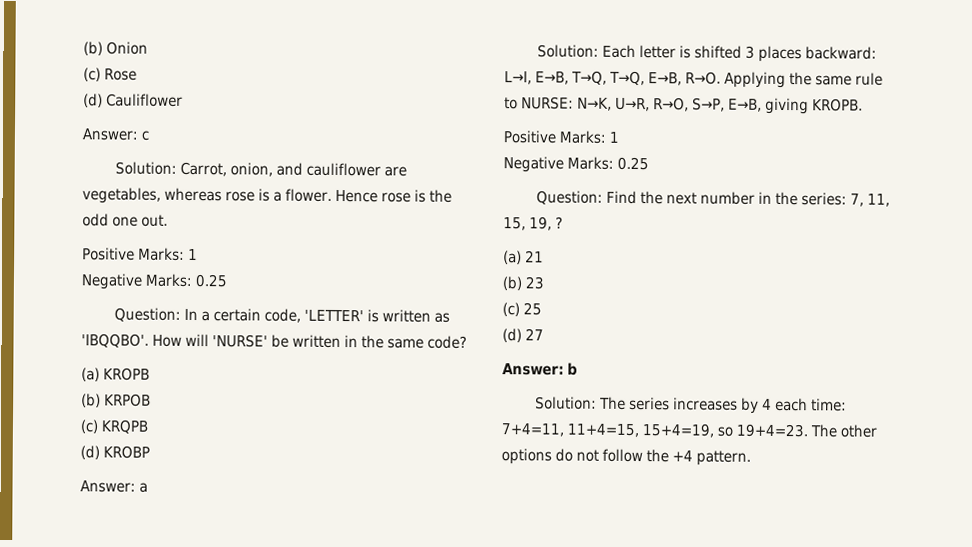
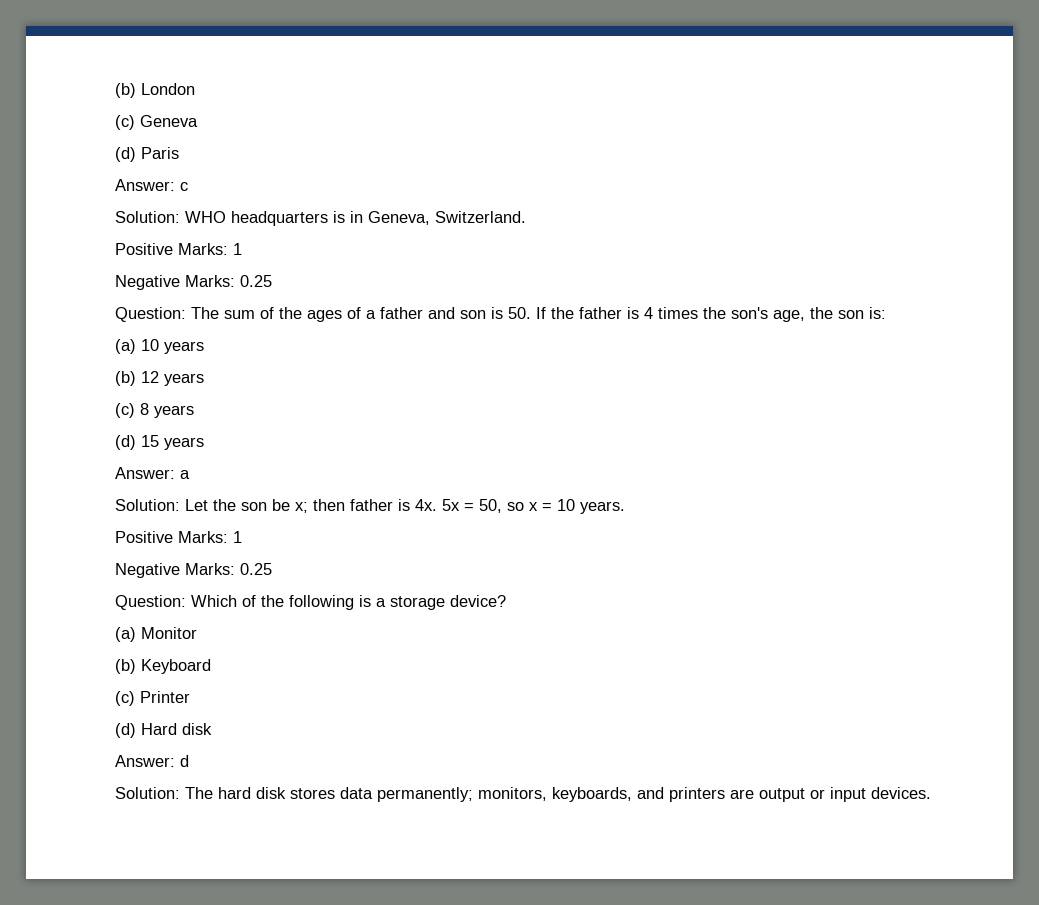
- (b) Onion
- (c) Rose
- (d) Cauliflower
+ (b) London
+ (c) Geneva
+ (d) Paris
- Solution: Carrot, onion, and cauliflower are vegetables, whereas rose is a flower. Hence rose is the odd one out.
+ Solution: WHO headquarters is in Geneva, Switzerland.
  Positive Marks: 1
  Negative Marks: 0.25
- Question: In a certain code, 'LETTER' is written as 'IBQQBO'. How will 'NURSE' be written in the same code?
- (a) KROPB
- (b) KRPOB
- (c) KRQPB
- (d) KROBP
+ Question: The sum of the ages of a father and son is 50. If the father is 4 times the son's age, the son is:
+ (a) 10 years
+ (b) 12 years
+ (c) 8 years
+ (d) 15 years
- Solution: Each letter is shifted 3 places backward: L→I, E→B, T→Q, T→Q, E→B, R→O. Applying the same rule to NURSE: N→K, U→R, R→O, S→P, E→B, giving KROPB.
+ Solution: Let the son be x; then father is 4x. 5x = 50, so x = 10 years.
  Positive Marks: 1
  Negative Marks: 0.25
- Question: Find the next number in the series: 7, 11, 15, 19, ?
- (a) 21
- (b) 23
- (c) 25
- (d) 27
- Answer: b
+ Question: Which of the following is a storage device?
+ (a) Monitor
+ (b) Keyboard
+ (c) Printer
+ (d) Hard disk
+ Answer: d
- Solution: The series increases by 4 each time: 7+4=11, 11+4=15, 15+4=19, so 19+4=23. The other options do not follow the +4 pattern.
+ Solution: The hard disk stores data permanently; monitors, keyboards, and printers are output or input devices.

